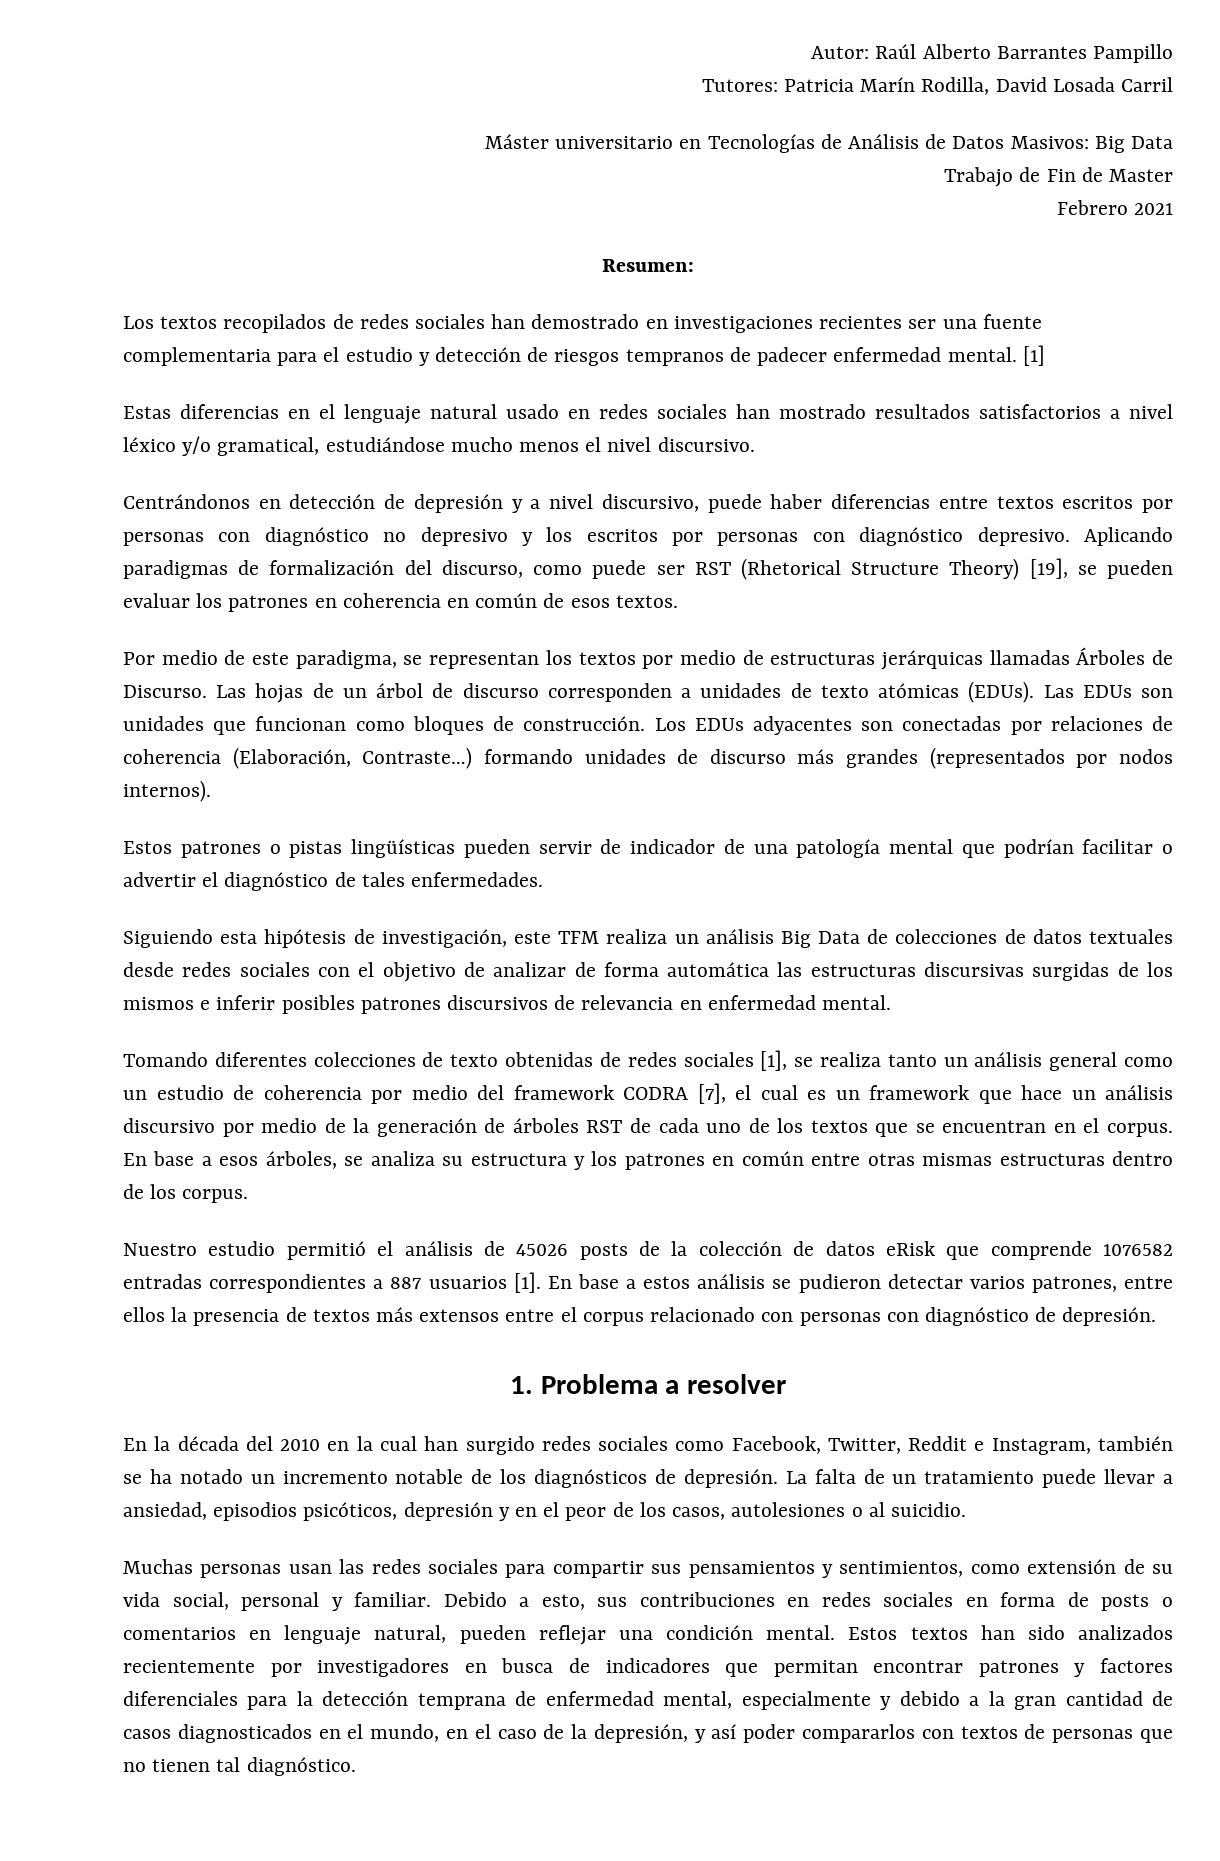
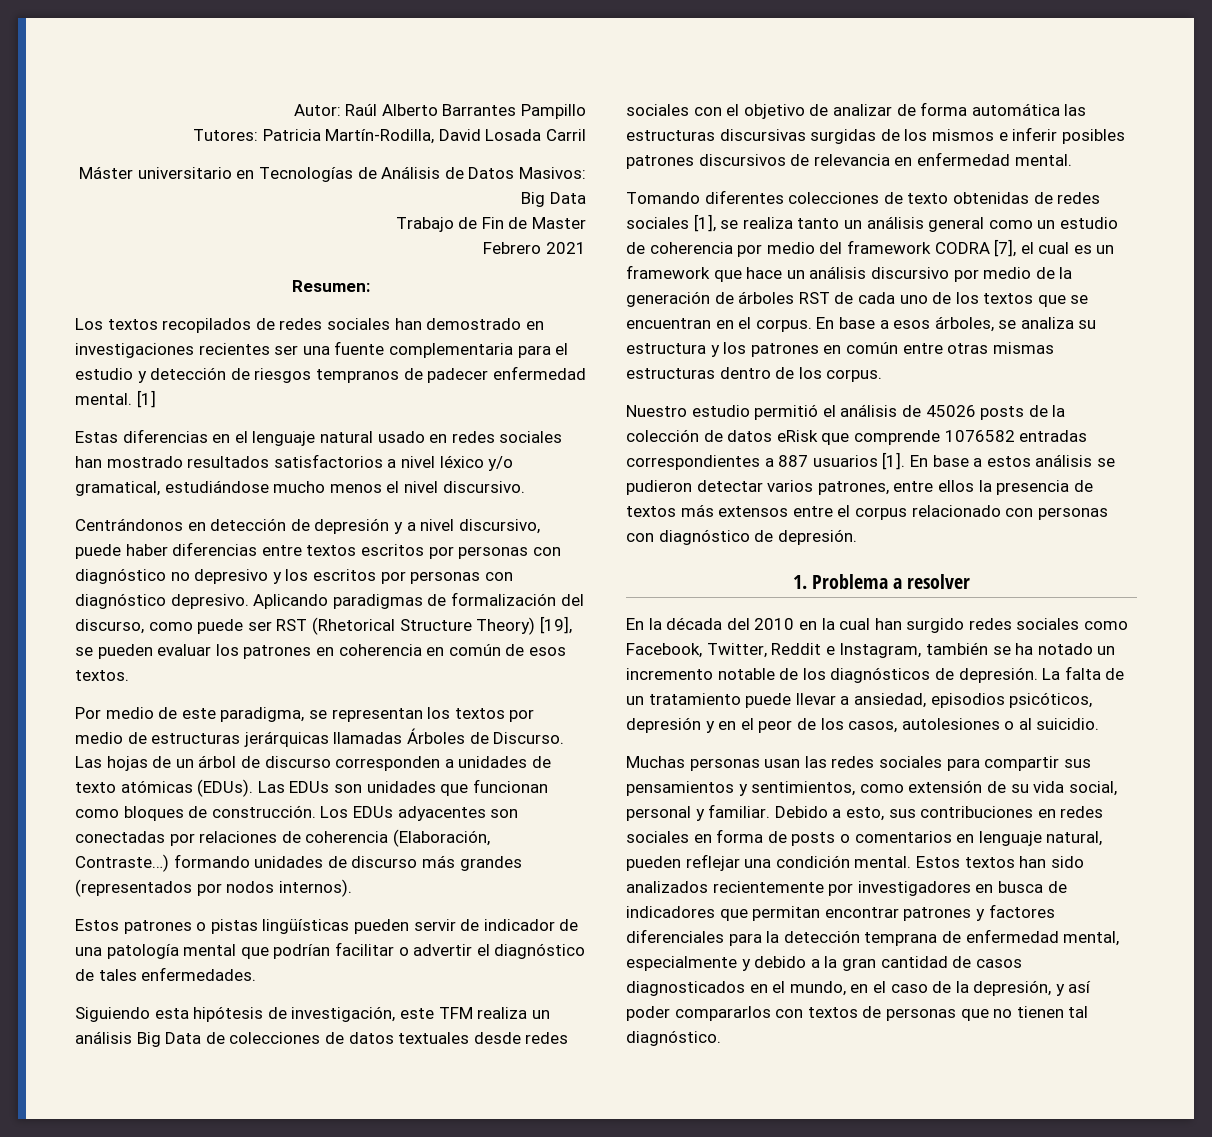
- Tutores: Patricia Marín Rodilla, David Losada Carril
+ Tutores: Patricia Martín-Rodilla, David Losada Carril

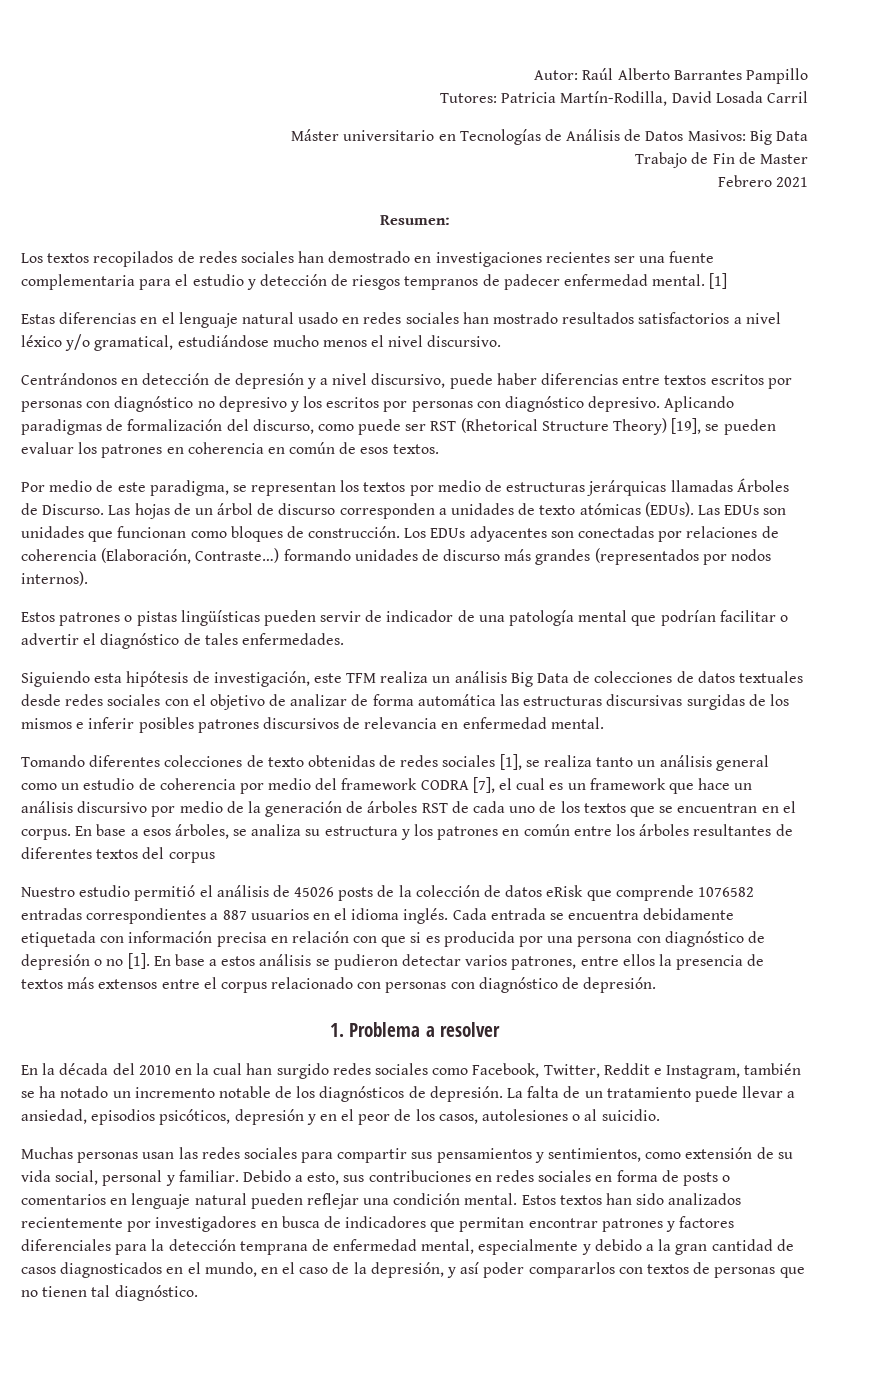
- En base a esos árboles, se analiza su estructura y los patrones en común entre otras mismas estructuras dentro de los corpus.
+ En base a esos árboles, se analiza su estructura y los patrones en común entre los árboles resultantes de diferentes textos del corpus
- Nuestro estudio permitió el análisis de 45026 posts de la colección de datos eRisk que comprende 1076582 entradas correspondientes a 887 usuarios [1].
+ Nuestro estudio permitió el análisis de 45026 posts de la colección de datos eRisk que comprende 1076582 entradas correspondientes a 887 usuarios en el idioma inglés. Cada entrada se encuentra debidamente etiquetada con información precisa en relación con que si es producida por una persona con diagnóstico de depresión o no [1].
- Debido a esto, sus contribuciones en redes sociales en forma de posts o comentarios en lenguaje natural, pueden reflejar una condición mental.
+ Debido a esto, sus contribuciones en redes sociales en forma de posts o comentarios en lenguaje natural pueden reflejar una condición mental.

